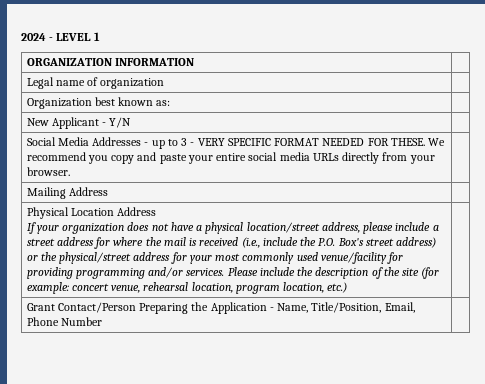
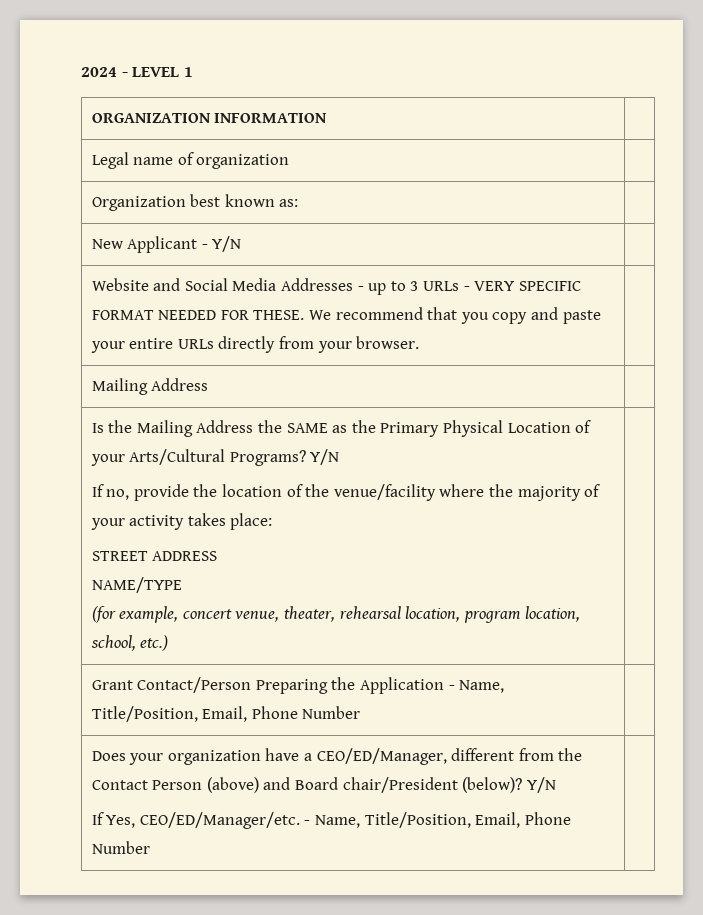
- Social Media Addresses - up to 3 - VERY SPECIFIC FORMAT NEEDED FOR THESE. We recommend you copy and paste your entire social media URLs directly from your browser. |
+ Website and Social Media Addresses - up to 3 URLs - VERY SPECIFIC FORMAT NEEDED FOR THESE. We recommend that you copy and paste your entire URLs directly from your browser. |
- Physical Location Address
- If your organization does not have a physical location/street address, please include a street address for where the mail is received (i.e., include the P.O. Box's street address) or the physical/street address for your most commonly used venue/facility for providing programming and/or services. Please include the description of the site (for example: concert venue, rehearsal location, program location, etc.)
+ Is the Mailing Address the SAME as the Primary Physical Location of your Arts/Cultural Programs? Y/N
+ If no, provide the location of the venue/facility where the majority of your activity takes place:
+ STREET ADDRESS
+ NAME/TYPE
+ (for example, concert venue, theater, rehearsal location, program location, school, etc.)
+ Does your organization have a CEO/ED/Manager, different from the Contact Person (above) and Board chair/President (below)? Y/N
+ If Yes, CEO/ED/Manager/etc. - Name, Title/Position, Email, Phone Number |

